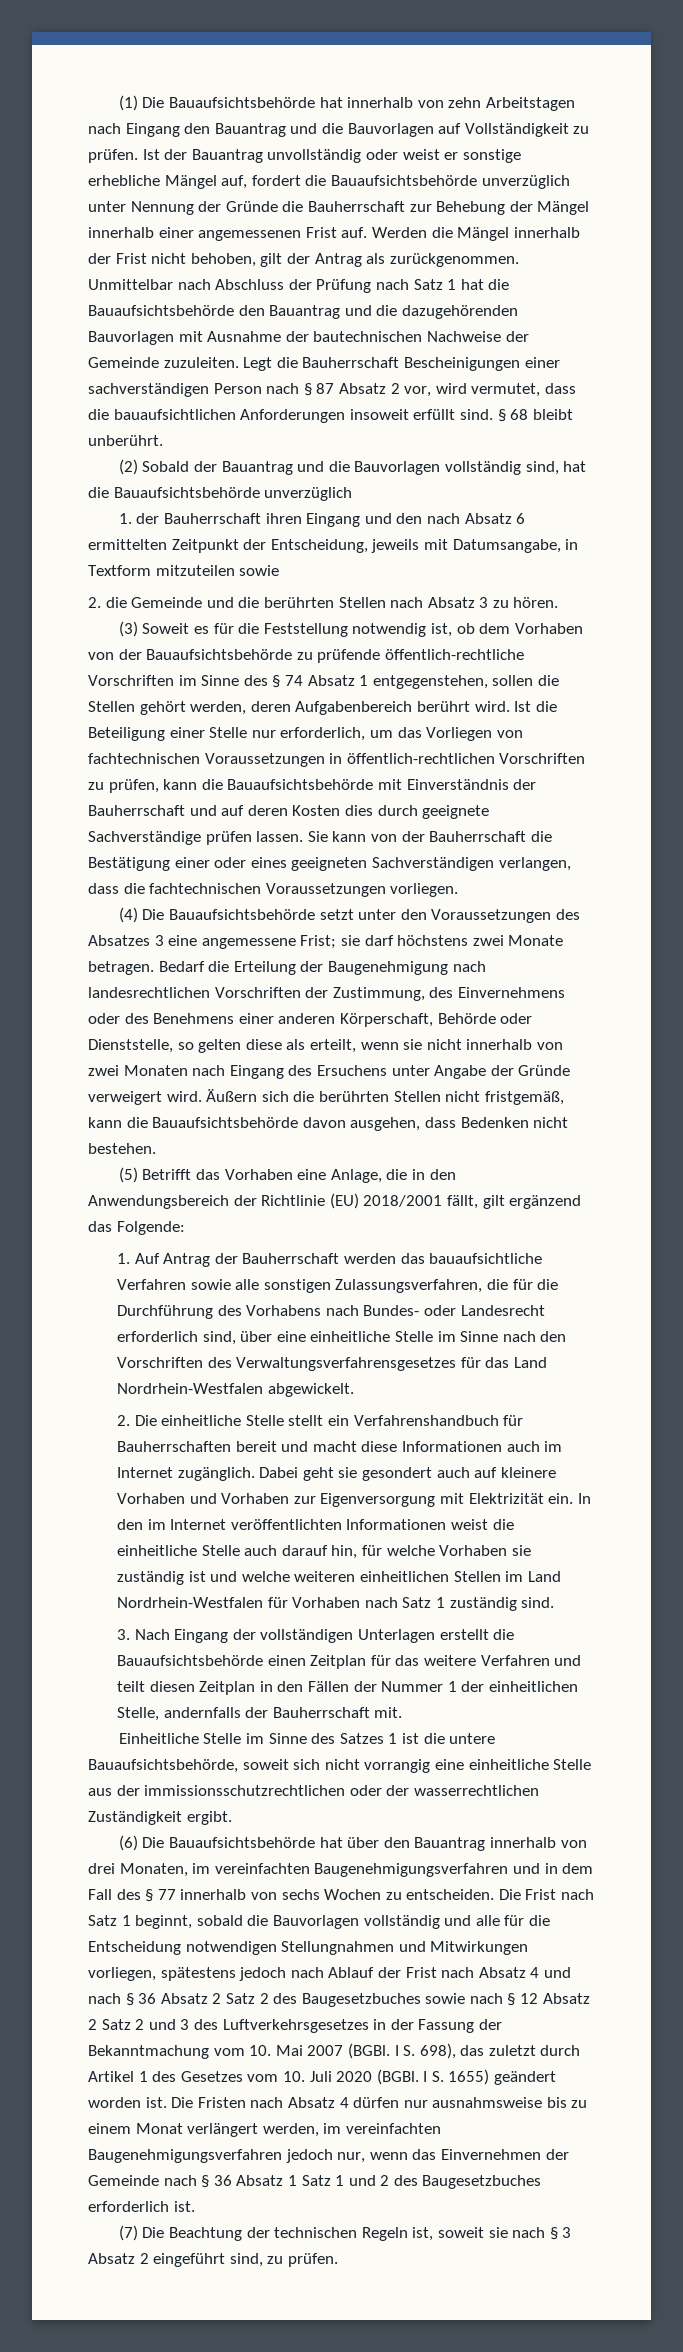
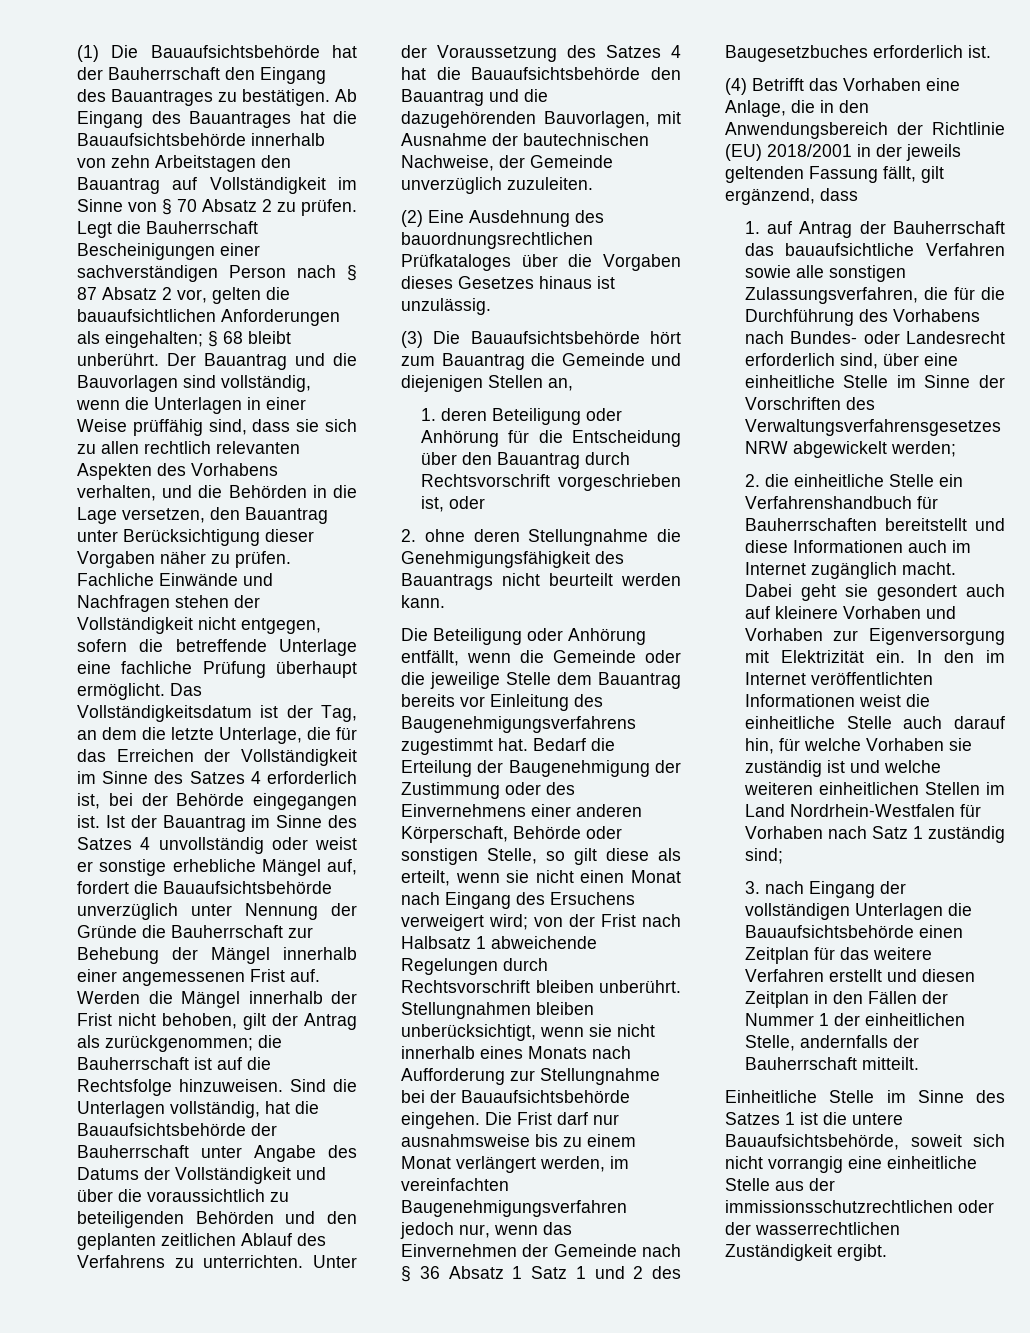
- (1) Die Bauaufsichtsbehörde hat innerhalb von zehn Arbeitstagen nach Eingang den Bauantrag und die Bauvorlagen auf Vollständigkeit zu prüfen. Ist der Bauantrag unvollständig oder weist er sonstige erhebliche Mängel auf, fordert die Bauaufsichtsbehörde unverzüglich unter Nennung der Gründe die Bauherrschaft zur Behebung der Mängel innerhalb einer angemessenen Frist auf.
+ (1) Die Bauaufsichtsbehörde hat der Bauherrschaft den Eingang des Bauantrages zu bestätigen. Ab Eingang des Bauantrages hat die Bauaufsichtsbehörde innerhalb von zehn Arbeitstagen den Bauantrag auf Vollständigkeit im Sinne von § 70 Absatz 2 zu prüfen. Legt die Bauherrschaft Bescheinigungen einer sachverständigen Person nach § 87 Absatz 2 vor, gelten die bauaufsichtlichen Anforderungen als eingehalten; § 68 bleibt unberührt. Der Bauantrag und die Bauvorlagen sind vollständig, wenn die Unterlagen in einer Weise prüffähig sind, dass sie sich zu allen rechtlich relevanten Aspekten des Vorhabens verhalten, und die Behörden in die Lage versetzen, den Bauantrag unter Berücksichtigung dieser Vorgaben näher zu prüfen. Fachliche Einwände und Nachfragen stehen der Vollständigkeit nicht entgegen, sofern die betreffende Unterlage eine fachliche Prüfung überhaupt ermöglicht. Das Vollständigkeitsdatum ist der Tag, an dem die letzte Unterlage, die für das Erreichen der Vollständigkeit im Sinne des Satzes 4 erforderlich ist, bei der Behörde eingegangen ist. Ist der Bauantrag im Sinne des Satzes 4 unvollständig oder weist er sonstige erhebliche Mängel auf, fordert die Bauaufsichtsbehörde unverzüglich unter Nennung der Gründe die Bauherrschaft zur Behebung der Mängel innerhalb einer angemessenen Frist auf.
- Werden die Mängel innerhalb der Frist nicht behoben, gilt der Antrag als zurückgenommen. Unmittelbar nach Abschluss der Prüfung nach Satz 1 hat die Bauaufsichtsbehörde den Bauantrag und die dazugehörenden Bauvorlagen mit Ausnahme der bautechnischen Nachweise der Gemeinde zuzuleiten. Legt die Bauherrschaft Bescheinigungen einer sachverständigen Person nach § 87 Absatz 2 vor, wird vermutet, dass die bauaufsichtlichen Anforderungen insoweit erfüllt sind. § 68 bleibt unberührt.
- (2) Sobald der Bauantrag und die Bauvorlagen vollständig sind, hat die Bauaufsichtsbehörde unverzüglich
- 1. der Bauherrschaft ihren Eingang und den nach Absatz 6 ermittelten Zeitpunkt der Entscheidung, jeweils mit Datumsangabe, in Textform mitzuteilen sowie
- 2. die Gemeinde und die berührten Stellen nach Absatz 3 zu hören.
- (3) Soweit es für die Feststellung notwendig ist, ob dem Vorhaben von der Bauaufsichtsbehörde zu prüfende öffentlich-rechtliche Vorschriften im Sinne des § 74 Absatz 1 entgegenstehen, sollen die Stellen gehört werden, deren Aufgabenbereich berührt wird. Ist die Beteiligung einer Stelle nur erforderlich, um das Vorliegen von fachtechnischen Voraussetzungen in öffentlich-rechtlichen Vorschriften zu prüfen, kann die Bauaufsichtsbehörde mit Einverständnis der Bauherrschaft und auf deren Kosten dies durch geeignete Sachverständige prüfen lassen. Sie kann von der Bauherrschaft die Bestätigung einer oder eines geeigneten Sachverständigen verlangen, dass die fachtechnischen Voraussetzungen vorliegen.
- (4) Die Bauaufsichtsbehörde setzt unter den Voraussetzungen des Absatzes 3 eine angemessene Frist; sie darf höchstens zwei Monate betragen.
+ Werden die Mängel innerhalb der Frist nicht behoben, gilt der Antrag als zurückgenommen; die Bauherrschaft ist auf die Rechtsfolge hinzuweisen. Sind die Unterlagen vollständig, hat die Bauaufsichtsbehörde der Bauherrschaft unter Angabe des Datums der Vollständigkeit und über die voraussichtlich zu beteiligenden Behörden und den geplanten zeitlichen Ablauf des Verfahrens zu unterrichten. Unter der Voraussetzung des Satzes 4 hat die Bauaufsichtsbehörde den Bauantrag und die dazugehörenden Bauvorlagen, mit Ausnahme der bautechnischen Nachweise, der Gemeinde unverzüglich zuzuleiten.
+ (2) Eine Ausdehnung des bauordnungsrechtlichen Prüfkataloges über die Vorgaben dieses Gesetzes hinaus ist unzulässig.
+ (3) Die Bauaufsichtsbehörde hört zum Bauantrag die Gemeinde und diejenigen Stellen an,
+ 1. deren Beteiligung oder Anhörung für die Entscheidung über den Bauantrag durch Rechtsvorschrift vorgeschrieben ist, oder
+ 2. ohne deren Stellungnahme die Genehmigungsfähigkeit des Bauantrags nicht beurteilt werden kann.
+ Die Beteiligung oder Anhörung entfällt, wenn die Gemeinde oder die jeweilige Stelle dem Bauantrag bereits vor Einleitung des Baugenehmigungsverfahrens zugestimmt hat.
- Bedarf die Erteilung der Baugenehmigung nach landesrechtlichen Vorschriften der Zustimmung, des Einvernehmens oder des Benehmens einer anderen Körperschaft, Behörde oder Dienststelle, so gelten diese als erteilt, wenn sie nicht innerhalb von zwei Monaten nach Eingang des Ersuchens unter Angabe der Gründe verweigert wird. Äußern sich die berührten Stellen nicht fristgemäß, kann die Bauaufsichtsbehörde davon ausgehen, dass Bedenken nicht bestehen.
- (5) Betrifft das Vorhaben eine Anlage, die in den Anwendungsbereich der Richtlinie (EU) 2018/2001 fällt, gilt ergänzend das Folgende:
- 1. Auf Antrag der Bauherrschaft werden das bauaufsichtliche Verfahren sowie alle sonstigen Zulassungsverfahren, die für die Durchführung des Vorhabens nach Bundes- oder Landesrecht erforderlich sind, über eine einheitliche Stelle im Sinne nach den Vorschriften des Verwaltungsverfahrensgesetzes für das Land Nordrhein-Westfalen abgewickelt.
- 2. Die einheitliche Stelle stellt ein Verfahrenshandbuch für Bauherrschaften bereit und macht diese Informationen auch im Internet zugänglich.
+ Bedarf die Erteilung der Baugenehmigung der Zustimmung oder des Einvernehmens einer anderen Körperschaft, Behörde oder sonstigen Stelle, so gilt diese als erteilt, wenn sie nicht einen Monat nach Eingang des Ersuchens verweigert wird; von der Frist nach Halbsatz 1 abweichende Regelungen durch Rechtsvorschrift bleiben unberührt. Stellungnahmen bleiben unberücksichtigt, wenn sie nicht innerhalb eines Monats nach Aufforderung zur Stellungnahme bei der Bauaufsichtsbehörde eingehen. Die Frist darf nur ausnahmsweise bis zu einem Monat verlängert werden, im vereinfachten Baugenehmigungsverfahren jedoch nur, wenn das Einvernehmen der Gemeinde nach § 36 Absatz 1 Satz 1 und 2 des Baugesetzbuches erforderlich ist.
+ (4) Betrifft das Vorhaben eine Anlage, die in den Anwendungsbereich der Richtlinie (EU) 2018/2001 in der jeweils geltenden Fassung fällt, gilt ergänzend, dass
+ 1. auf Antrag der Bauherrschaft das bauaufsichtliche Verfahren sowie alle sonstigen Zulassungsverfahren, die für die Durchführung des Vorhabens nach Bundes- oder Landesrecht erforderlich sind, über eine einheitliche Stelle im Sinne der Vorschriften des Verwaltungsverfahrensgesetzes NRW abgewickelt werden;
+ 2. die einheitliche Stelle ein Verfahrenshandbuch für Bauherrschaften bereitstellt und diese Informationen auch im Internet zugänglich macht.
- In den im Internet veröffentlichten Informationen weist die einheitliche Stelle auch darauf hin, für welche Vorhaben sie zuständig ist und welche weiteren einheitlichen Stellen im Land Nordrhein-Westfalen für Vorhaben nach Satz 1 zuständig sind.
+ In den im Internet veröffentlichten Informationen weist die einheitliche Stelle auch darauf hin, für welche Vorhaben sie zuständig ist und welche weiteren einheitlichen Stellen im Land Nordrhein-Westfalen für Vorhaben nach Satz 1 zuständig sind;
- 3. Nach Eingang der vollständigen Unterlagen erstellt die Bauaufsichtsbehörde einen Zeitplan für das weitere Verfahren und teilt diesen Zeitplan in den Fällen der Nummer 1 der einheitlichen Stelle, andernfalls der Bauherrschaft mit.
+ 3. nach Eingang der vollständigen Unterlagen die Bauaufsichtsbehörde einen Zeitplan für das weitere Verfahren erstellt und diesen Zeitplan in den Fällen der Nummer 1 der einheitlichen Stelle, andernfalls der Bauherrschaft mitteilt.
- (6) Die Bauaufsichtsbehörde hat über den Bauantrag innerhalb von drei Monaten, im vereinfachten Baugenehmigungsverfahren und in dem Fall des § 77 innerhalb von sechs Wochen zu entscheiden. Die Frist nach Satz 1 beginnt, sobald die Bauvorlagen vollständig und alle für die Entscheidung notwendigen Stellungnahmen und Mitwirkungen vorliegen, spätestens jedoch nach Ablauf der Frist nach Absatz 4 und nach § 36 Absatz 2 Satz 2 des Baugesetzbuches sowie nach § 12 Absatz 2 Satz 2 und 3 des Luftverkehrsgesetzes in der Fassung der Bekanntmachung vom 10. Mai 2007 (BGBl. I S. 698), das zuletzt durch Artikel 1 des Gesetzes vom 10. Juli 2020 (BGBl. I S. 1655) geändert worden ist. Die Fristen nach Absatz 4 dürfen nur ausnahmsweise bis zu einem Monat verlängert werden, im vereinfachten Baugenehmigungsverfahren jedoch nur, wenn das Einvernehmen der Gemeinde nach § 36 Absatz 1 Satz 1 und 2 des Baugesetzbuches erforderlich ist.
- (7) Die Beachtung der technischen Regeln ist, soweit sie nach § 3 Absatz 2 eingeführt sind, zu prüfen.

